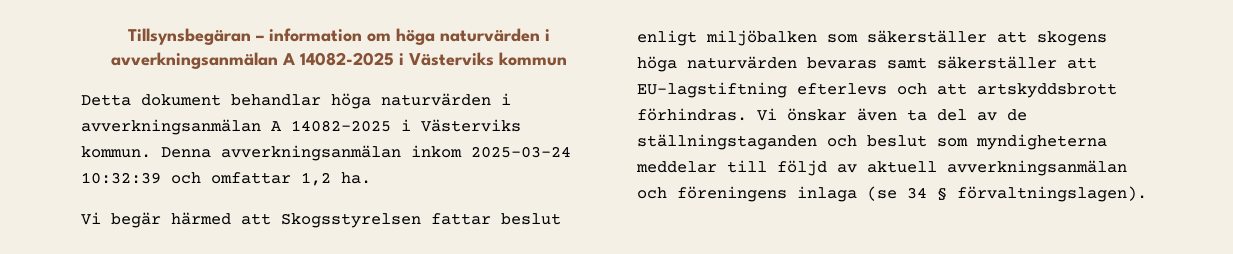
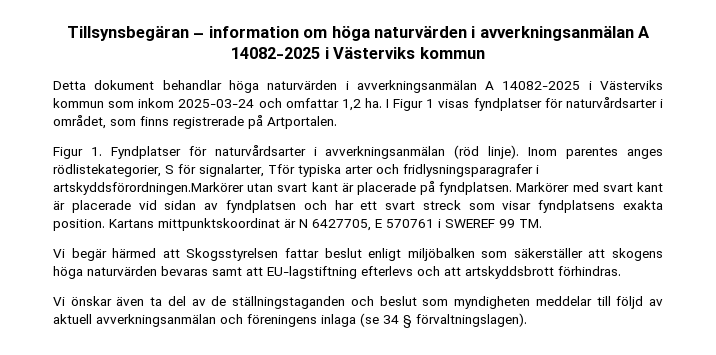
- Detta dokument behandlar höga naturvärden i avverkningsanmälan A 14082-2025 i Västerviks kommun. Denna avverkningsanmälan inkom 2025-03-24 10:32:39 och omfattar 1,2 ha.
+ Detta dokument behandlar höga naturvärden i avverkningsanmälan A 14082-2025 i Västerviks kommun som inkom 2025-03-24 och omfattar 1,2 ha. I Figur 1 visas fyndplatser för naturvårdsarter i området, som finns registrerade på Artportalen.
+ Figur 1. Fyndplatser för naturvårdsarter i avverkningsanmälan (röd linje). Inom parentes anges rödlistekategorier, S för signalarter, Tför typiska arter och fridlysningsparagrafer i artskyddsförordningen.Markörer utan svart kant är placerade på fyndplatsen. Markörer med svart kant är placerade vid sidan av fyndplatsen och har ett svart streck som visar fyndplatsens exakta position. Kartans mittpunktskoordinat är N 6427705, E 570761 i SWEREF 99 TM.
- Vi begär härmed att Skogsstyrelsen fattar beslut enligt miljöbalken som säkerställer att skogens höga naturvärden bevaras samt säkerställer att EU-lagstiftning efterlevs och att artskyddsbrott förhindras. Vi önskar även ta del av de ställningstaganden och beslut som myndigheterna meddelar till följd av aktuell avverkningsanmälan och föreningens inlaga (se 34 § förvaltningslagen).
+ Vi begär härmed att Skogsstyrelsen fattar beslut enligt miljöbalken som säkerställer att skogens höga naturvärden bevaras samt att EU-lagstiftning efterlevs och att artskyddsbrott förhindras.
+ Vi önskar även ta del av de ställningstaganden och beslut som myndigheten meddelar till följd av aktuell avverkningsanmälan och föreningens inlaga (se 34 § förvaltningslagen).

